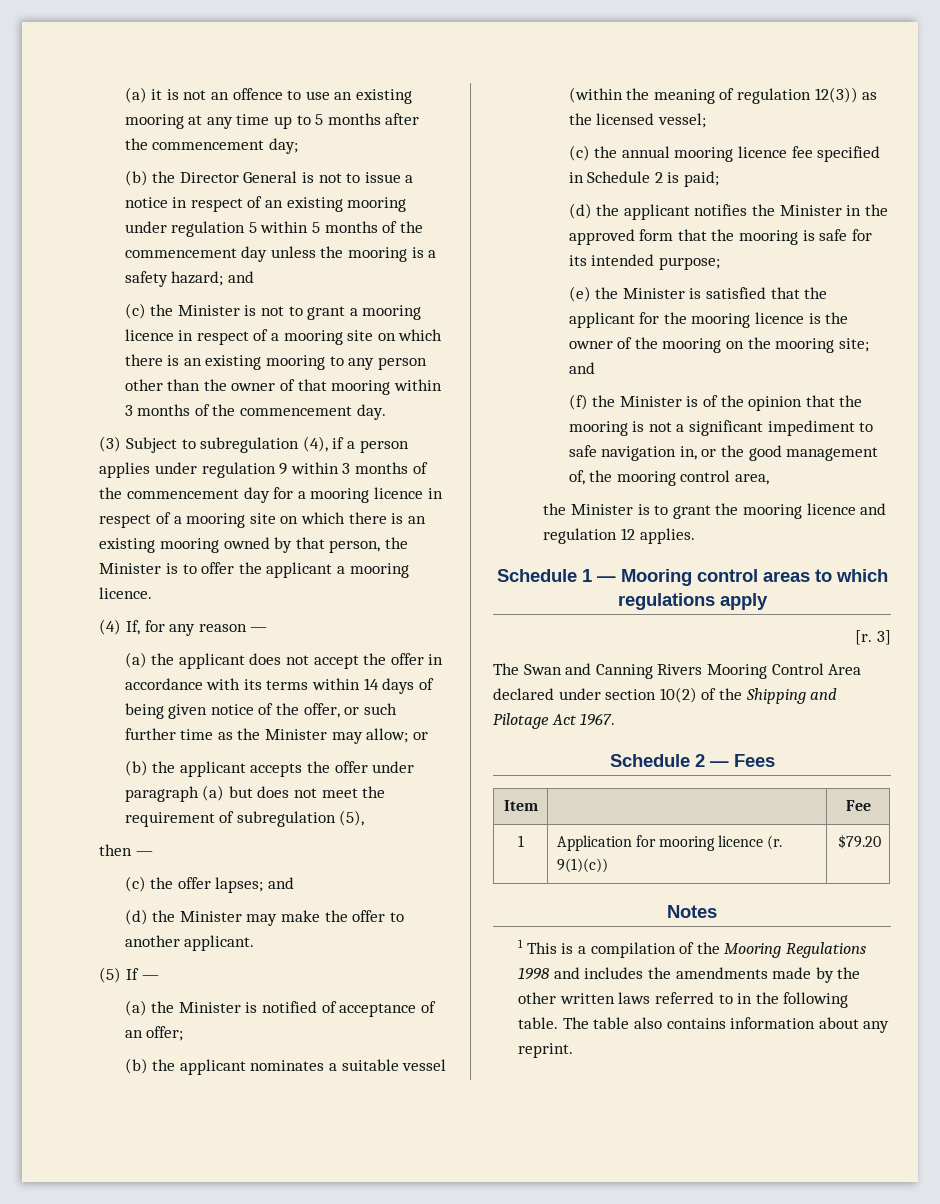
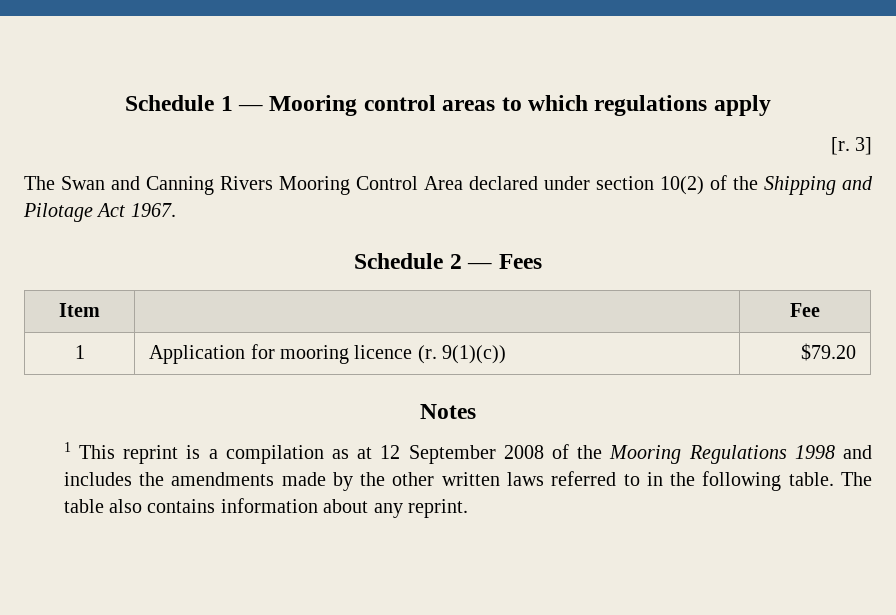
- (a) it is not an offence to use an existing mooring at any time up to 5 months after the commencement day;
- (b) the Director General is not to issue a notice in respect of an existing mooring under regulation 5 within 5 months of the commencement day unless the mooring is a safety hazard; and
- (c) the Minister is not to grant a mooring licence in respect of a mooring site on which there is an existing mooring to any person other than the owner of that mooring within 3 months of the commencement day.
- (3) Subject to subregulation (4), if a person applies under regulation 9 within 3 months of the commencement day for a mooring licence in respect of a mooring site on which there is an existing mooring owned by that person, the Minister is to offer the applicant a mooring licence.
- (4) If, for any reason —
- (a) the applicant does not accept the offer in accordance with its terms within 14 days of being given notice of the offer, or such further time as the Minister may allow; or
- (b) the applicant accepts the offer under paragraph (a) but does not meet the requirement of subregulation (5),
- then —
- (c) the offer lapses; and
- (d) the Minister may make the offer to another applicant.
- (5) If —
- (a) the Minister is notified of acceptance of an offer;
- (b) the applicant nominates a suitable vessel (within the meaning of regulation 12(3)) as the licensed vessel;
- (c) the annual mooring licence fee specified in Schedule 2 is paid;
- (d) the applicant notifies the Minister in the approved form that the mooring is safe for its intended purpose;
- (e) the Minister is satisfied that the applicant for the mooring licence is the owner of the mooring on the mooring site; and
- (f) the Minister is of the opinion that the mooring is not a significant impediment to safe navigation in, or the good management of, the mooring control area,
- the Minister is to grant the mooring licence and regulation 12 applies.
- 1 This is a compilation of the Mooring Regulations 1998 and includes the amendments made by the other written laws referred to in the following table.
+ 1 This reprint is a compilation as at 12 September 2008 of the Mooring Regulations 1998 and includes the amendments made by the other written laws referred to in the following table.

